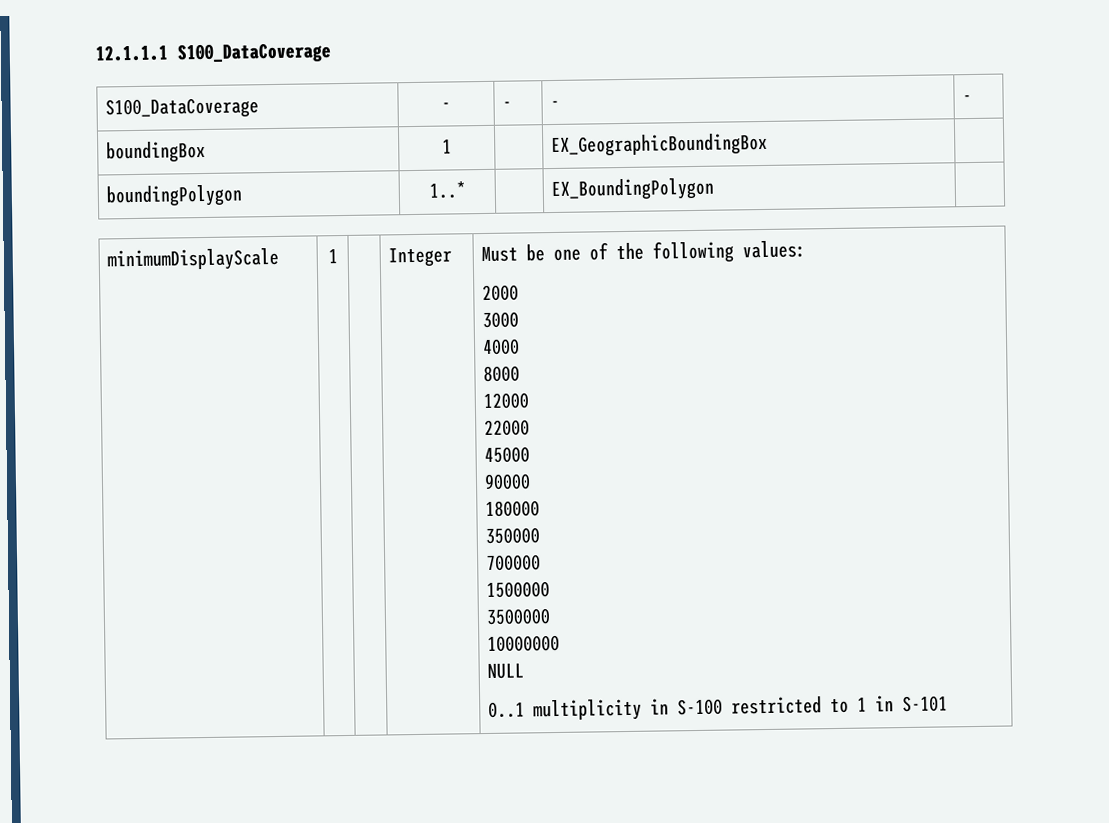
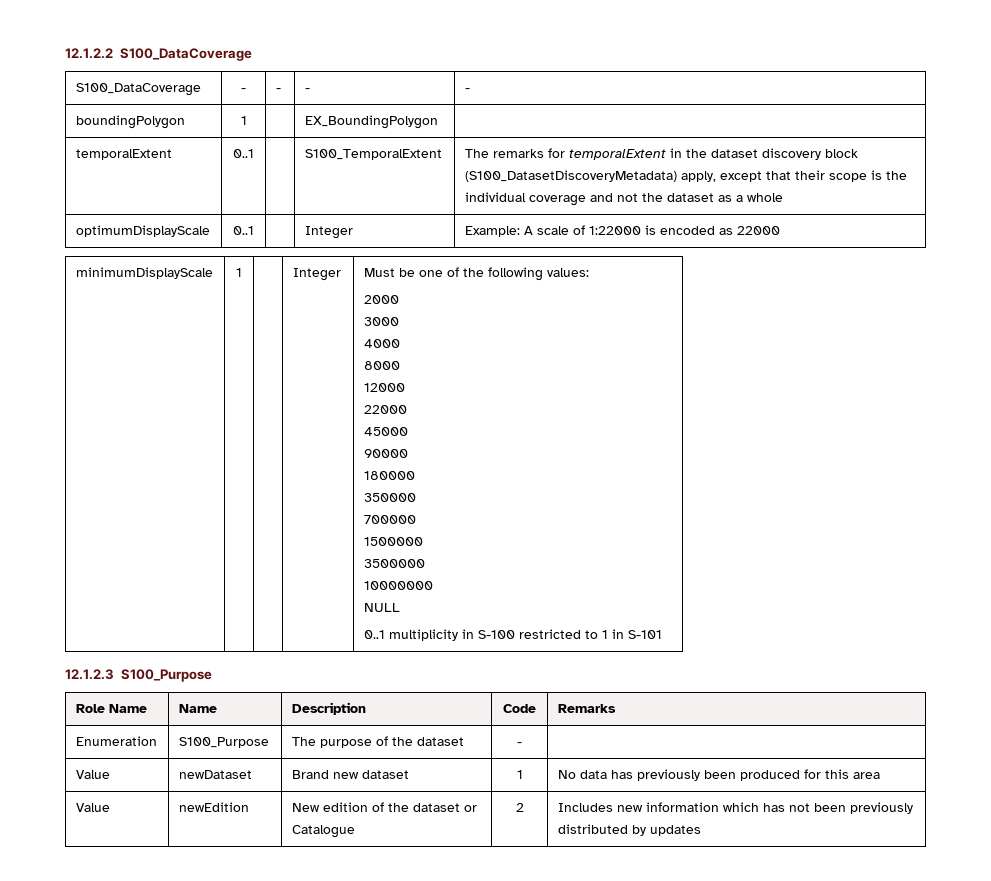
- 12.1.1.1 S100_DataCoverage
+ 12.1.2.2 S100_DataCoverage
- boundingBox | 1 | | EX_GeographicBoundingBox |
- boundingPolygon | 1..* | | EX_BoundingPolygon |
+ boundingPolygon | 1 | | EX_BoundingPolygon |
+ temporalExtent | 0..1 | | S100_TemporalExtent | The remarks for temporalExtent in the dataset discovery block (S100_DatasetDiscoveryMetadata) apply, except that their scope is the individual coverage and not the dataset as a whole
+ optimumDisplayScale | 0..1 | | Integer | Example: A scale of 1:22000 is encoded as 22000
+ 12.1.2.3 S100_Purpose
+ Role Name | Name | Description | Code | Remarks
+ Enumeration | S100_Purpose | The purpose of the dataset | - |
+ Value | newDataset | Brand new dataset | 1 | No data has previously been produced for this area
+ Value | newEdition | New edition of the dataset or Catalogue | 2 | Includes new information which has not been previously distributed by updates

